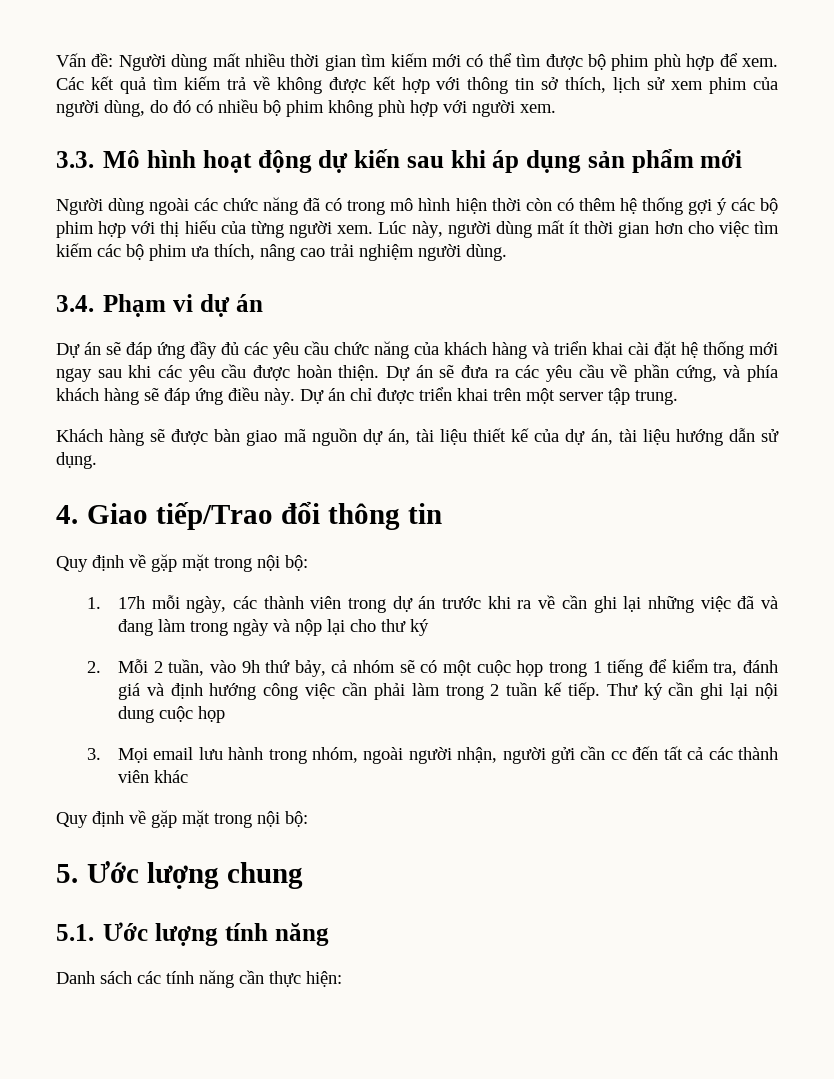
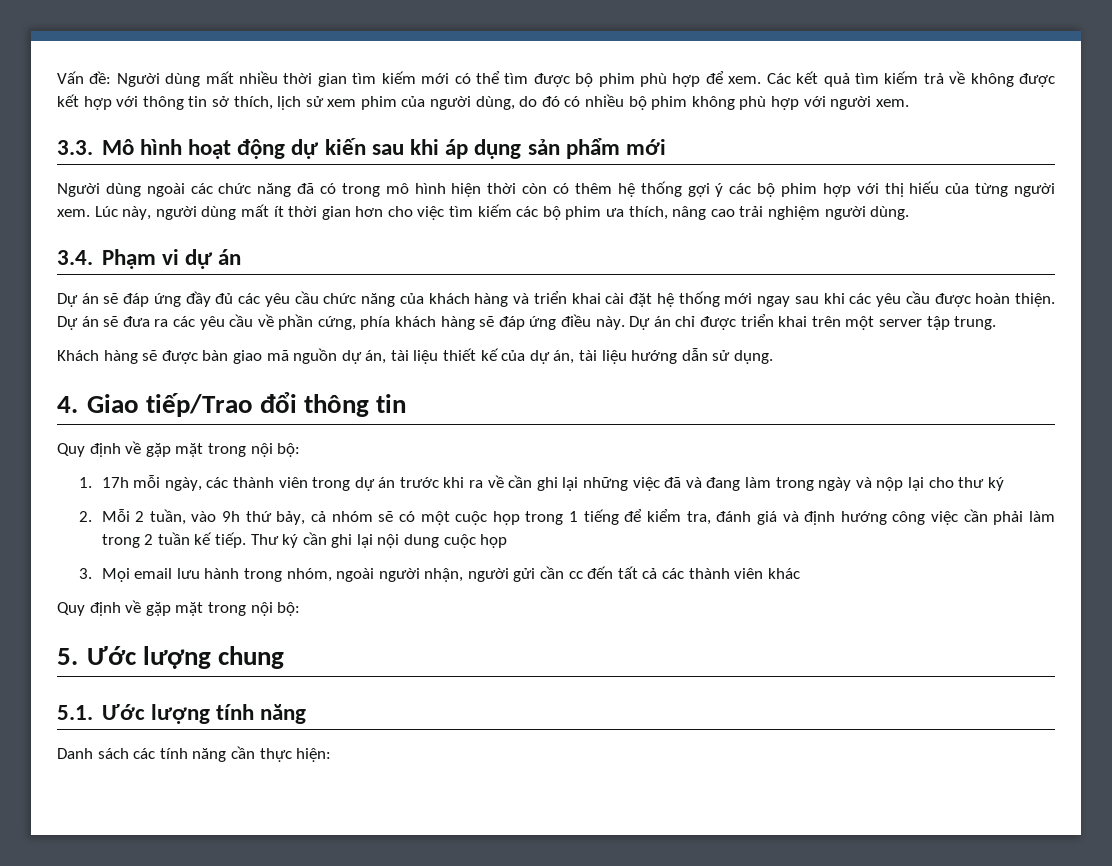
- Dự án sẽ đưa ra các yêu cầu về phần cứng, và phía khách hàng sẽ đáp ứng điều này.
+ Dự án sẽ đưa ra các yêu cầu về phần cứng, phía khách hàng sẽ đáp ứng điều này.

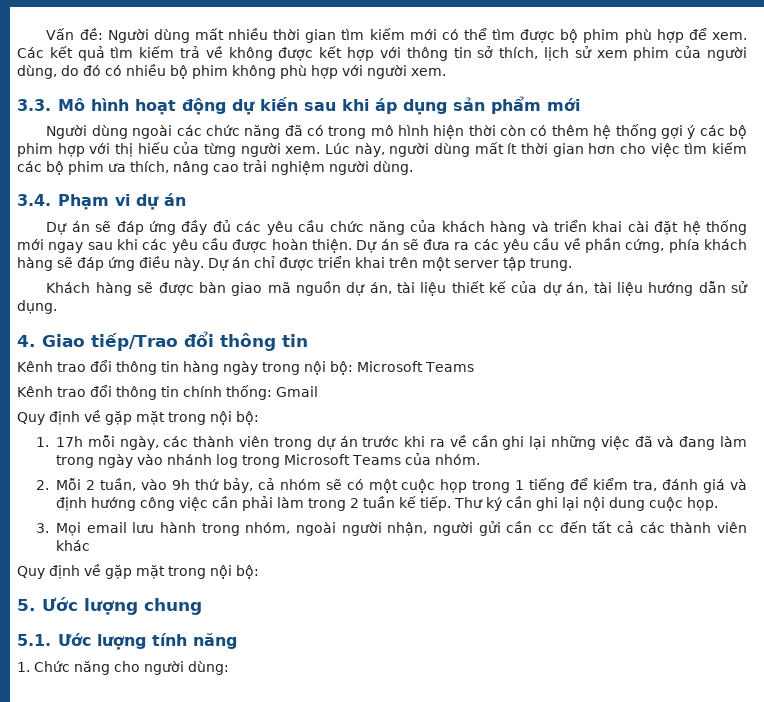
+ Kênh trao đổi thông tin hàng ngày trong nội bộ: Microsoft Teams
+ Kênh trao đổi thông tin chính thống: Gmail
- 1. 17h mỗi ngày, các thành viên trong dự án trước khi ra về cần ghi lại những việc đã và đang làm trong ngày và nộp lại cho thư ký
+ 1. 17h mỗi ngày, các thành viên trong dự án trước khi ra về cần ghi lại những việc đã và đang làm trong ngày vào nhánh log trong Microsoft Teams của nhóm.
- Thư ký cần ghi lại nội dung cuộc họp
+ Thư ký cần ghi lại nội dung cuộc họp.
- Danh sách các tính năng cần thực hiện:
+ 1. Chức năng cho người dùng:

